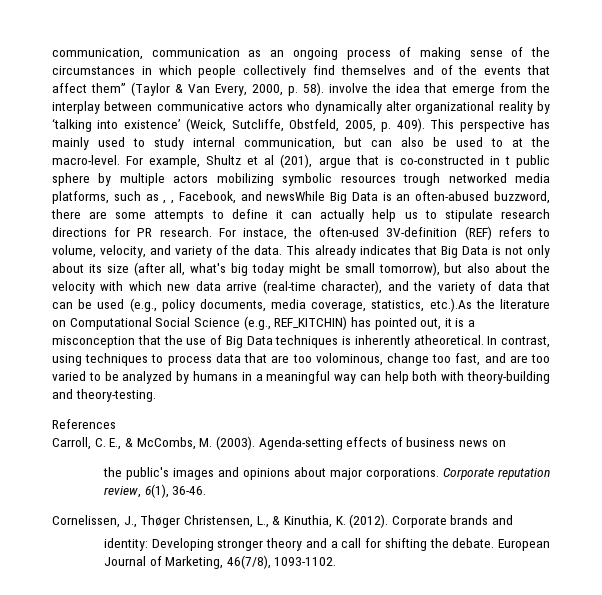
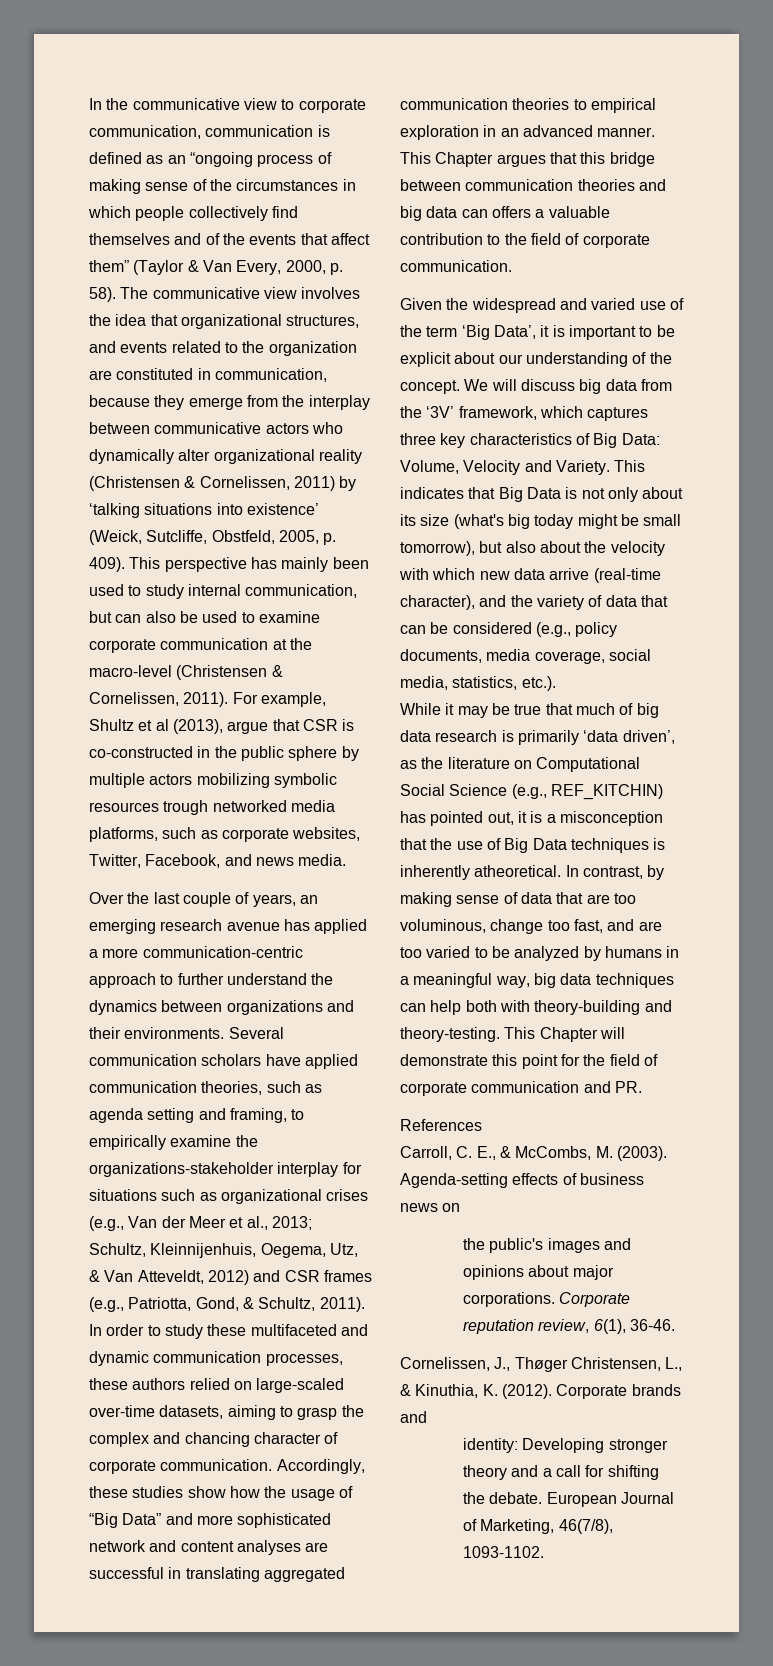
- communication, communication as an ongoing process of making sense of the circumstances in which people collectively find themselves and of the events that affect them” (Taylor & Van Every, 2000, p. 58). involve the idea that emerge from the interplay between communicative actors who dynamically alter organizational reality by ‘talking into existence’ (Weick, Sutcliffe, Obstfeld, 2005, p. 409).
+ In the communicative view to corporate communication, communication is defined as an “ongoing process of making sense of the circumstances in which people collectively find themselves and of the events that affect them” (Taylor & Van Every, 2000, p. 58). The communicative view involves the idea that organizational structures, and events related to the organization are constituted in communication, because they emerge from the interplay between communicative actors who dynamically alter organizational reality (Christensen & Cornelissen, 2011) by ‘talking situations into existence’ (Weick, Sutcliffe, Obstfeld, 2005, p. 409).
- This perspective has mainly used to study internal communication, but can also be used to at the macro-level.
+ This perspective has mainly been used to study internal communication, but can also be used to examine corporate communication at the macro-level (Christensen & Cornelissen, 2011).
- For example, Shultz et al (201), argue that is co-constructed in t public sphere by multiple actors mobilizing symbolic resources trough networked media platforms, such as , , Facebook, and newsWhile Big Data is an often-abused buzzword, there are some attempts to define it can actually help us to stipulate research directions for PR research. For instace, the often-used 3V-definition (REF) refers to volume, velocity, and variety of the data. This already indicates that Big Data is not only about its size (after all, what's big today might be small tomorrow), but also about the velocity with which new data arrive (real-time character), and the variety of data that can be used (e.g., policy documents, media coverage, statistics, etc.).As the literature on Computational Social Science (e.g., REF_KITCHIN) has pointed out, it is a misconception that the use of Big Data techniques is inherently atheoretical.
+ For example, Shultz et al (2013), argue that CSR is co-constructed in the public sphere by multiple actors mobilizing symbolic resources trough networked media platforms, such as corporate websites, Twitter, Facebook, and news media.
+ Over the last couple of years, an emerging research avenue has applied a more communication-centric approach to further understand the dynamics between organizations and their environments. Several communication scholars have applied communication theories, such as agenda setting and framing, to empirically examine the organizations-stakeholder interplay for situations such as organizational crises (e.g., Van der Meer et al., 2013; Schultz, Kleinnijenhuis, Oegema, Utz, & Van Atteveldt, 2012) and CSR frames (e.g., Patriotta, Gond, & Schultz, 2011). In order to study these multifaceted and dynamic communication processes, these authors relied on large-scaled over-time datasets, aiming to grasp the complex and chancing character of corporate communication. Accordingly, these studies show how the usage of “Big Data” and more sophisticated network and content analyses are successful in translating aggregated communication theories to empirical exploration in an advanced manner. This Chapter argues that this bridge between communication theories and big data can offers a valuable contribution to the field of corporate communication.
+ Given the widespread and varied use of the term ‘Big Data’, it is important to be explicit about our understanding of the concept. We will discuss big data from the ‘3V’ framework, which captures three key characteristics of Big Data: Volume, Velocity and Variety. This indicates that Big Data is not only about its size (what's big today might be small tomorrow), but also about the velocity with which new data arrive (real-time character), and the variety of data that can be considered (e.g., policy documents, media coverage, social media, statistics, etc.).
+ While it may be true that much of big data research is primarily ‘data driven’, as the literature on Computational Social Science (e.g., REF_KITCHIN) has pointed out, it is a misconception that the use of Big Data techniques is inherently atheoretical.
- In contrast, using techniques to process data that are too volominous, change too fast, and are too varied to be analyzed by humans in a meaningful way can help both with theory-building and theory-testing.
+ In contrast, by making sense of data that are too voluminous, change too fast, and are too varied to be analyzed by humans in a meaningful way, big data techniques can help both with theory-building and theory-testing. This Chapter will demonstrate this point for the field of corporate communication and PR.

